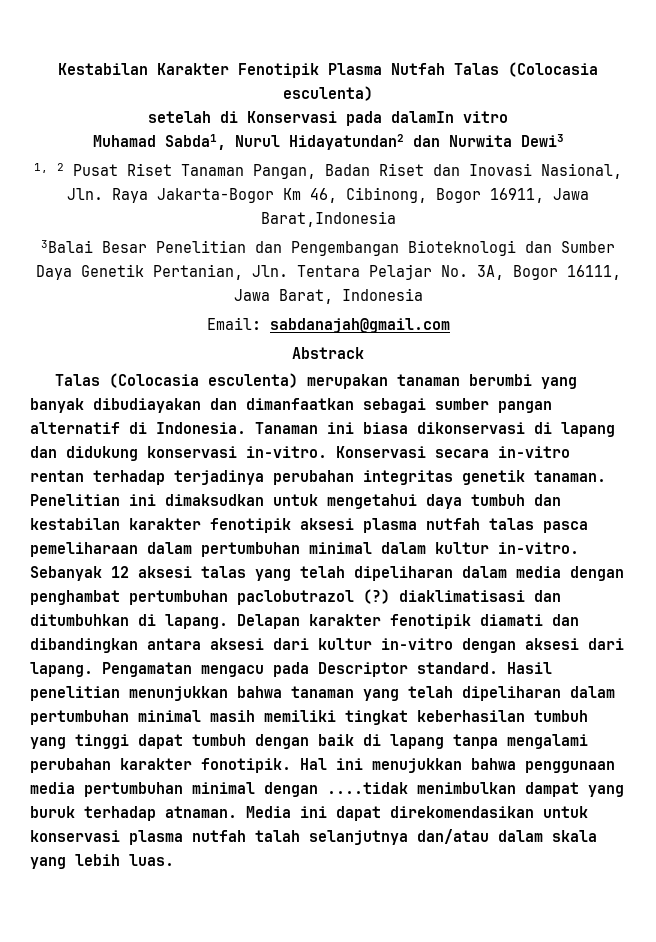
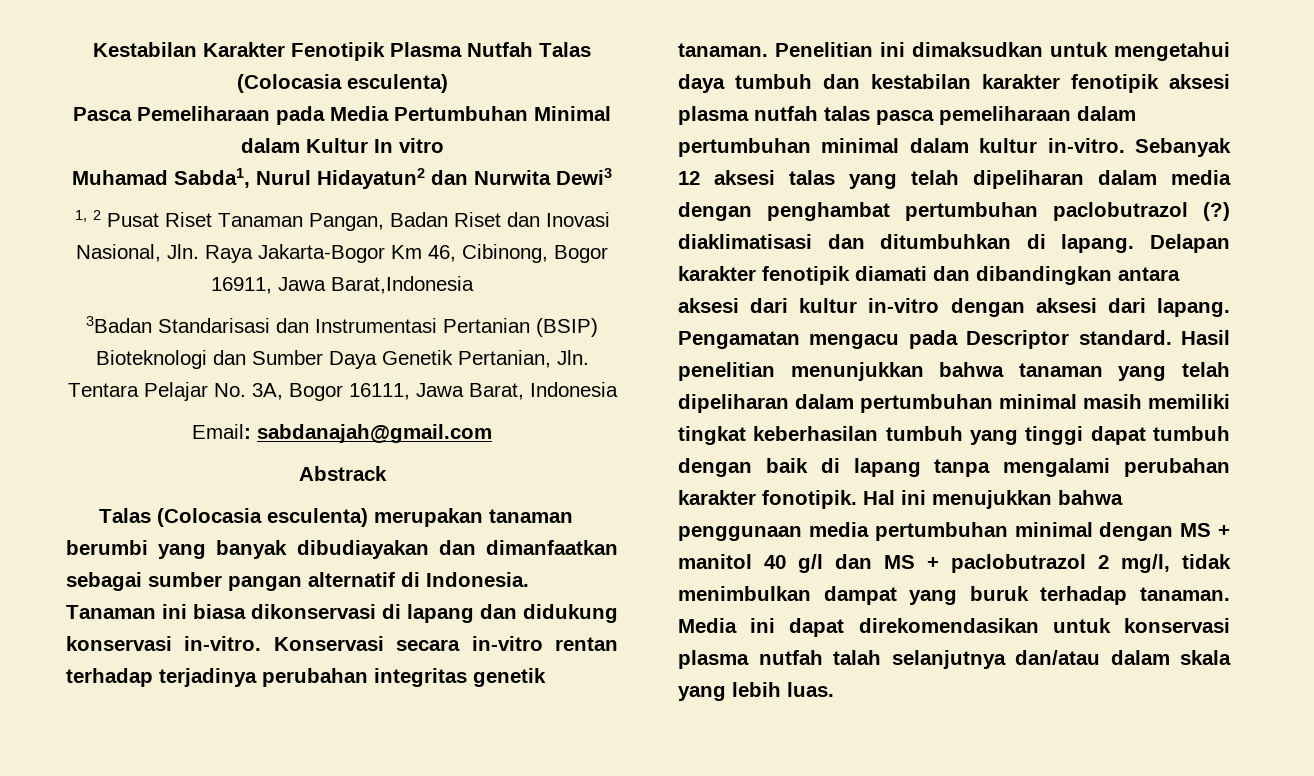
- setelah di Konservasi pada dalamIn vitro
+ Pasca Pemeliharaan pada Media Pertumbuhan Minimal dalam Kultur In vitro
- Muhamad Sabda1, Nurul Hidayatundan2 dan Nurwita Dewi3
+ Muhamad Sabda1, Nurul Hidayatun2 dan Nurwita Dewi3
- 3Balai Besar Penelitian dan Pengembangan Bioteknologi dan Sumber Daya Genetik Pertanian, Jln. Tentara Pelajar No. 3A, Bogor 16111, Jawa Barat, Indonesia
+ 3Badan Standarisasi dan Instrumentasi Pertanian (BSIP) Bioteknologi dan Sumber Daya Genetik Pertanian, Jln. Tentara Pelajar No. 3A, Bogor 16111, Jawa Barat, Indonesia
- Hal ini menujukkan bahwa penggunaan media pertumbuhan minimal dengan ....tidak menimbulkan dampat yang buruk terhadap atnaman.
+ Hal ini menujukkan bahwa penggunaan media pertumbuhan minimal dengan MS + manitol 40 g/l dan MS + paclobutrazol 2 mg/l, tidak menimbulkan dampat yang buruk terhadap tanaman.

